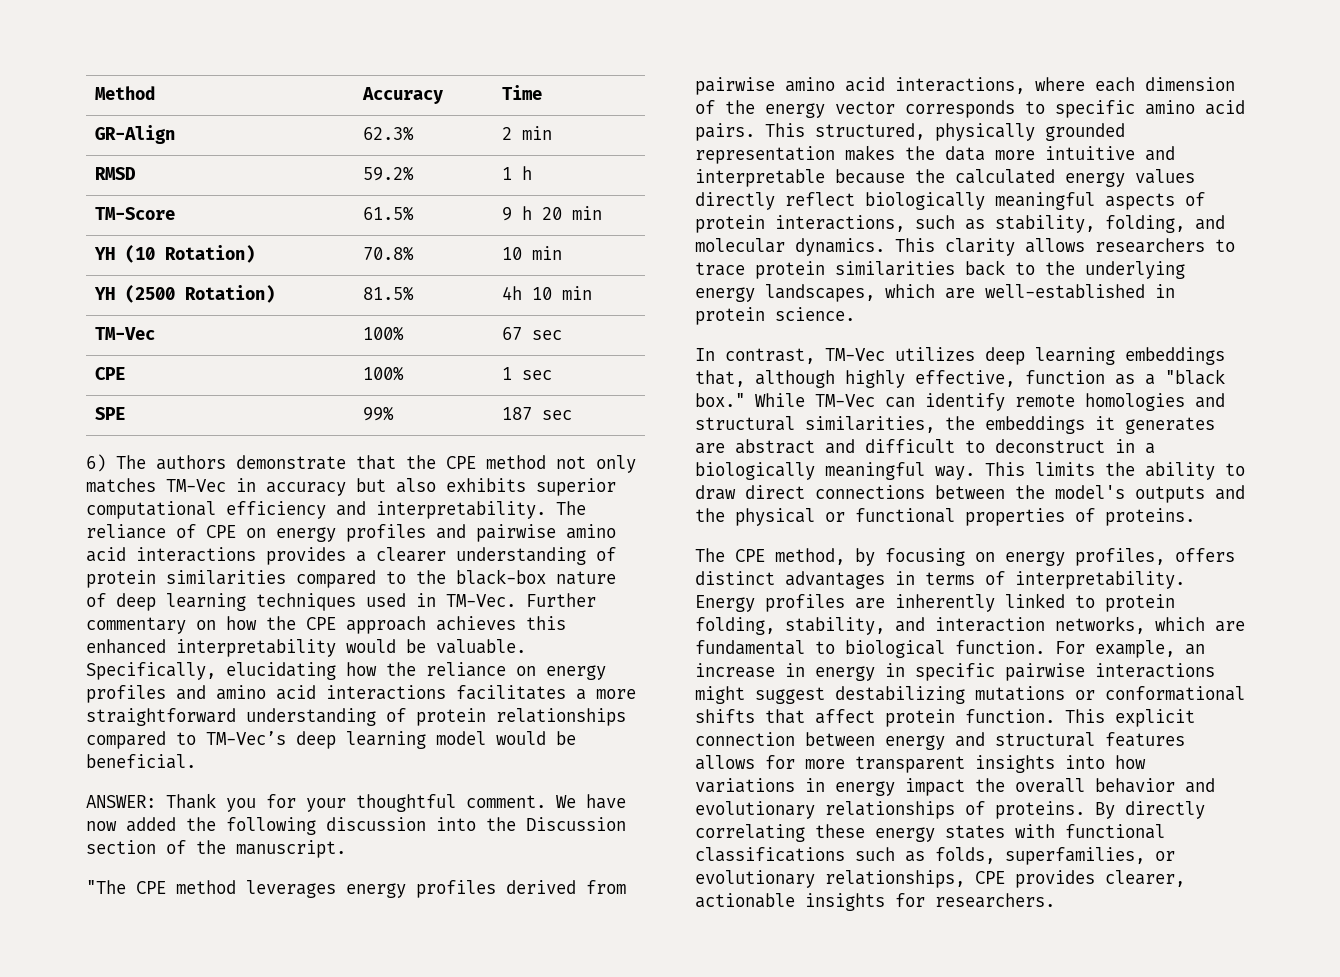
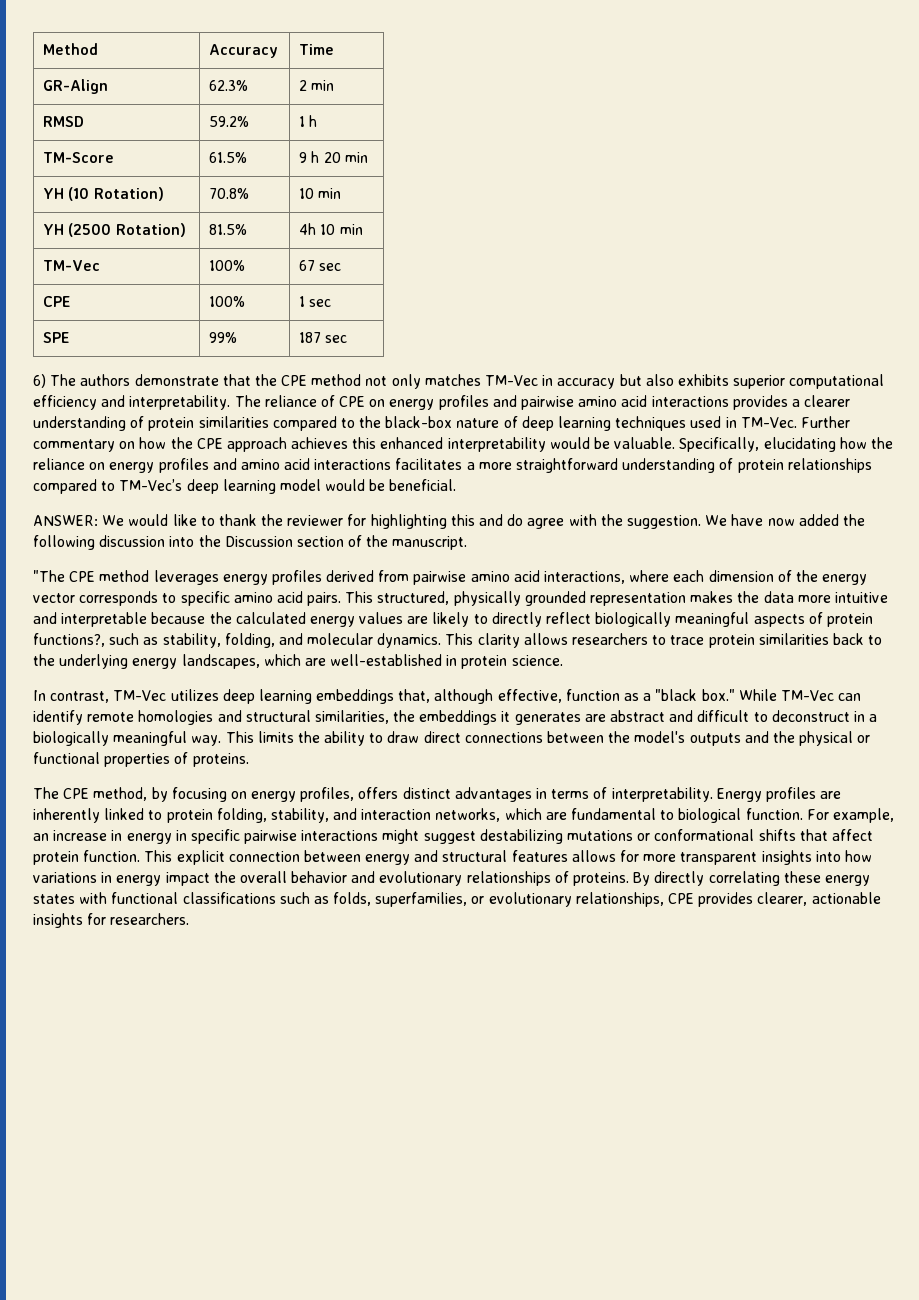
- ANSWER: Thank you for your thoughtful comment.
+ ANSWER: We would like to thank the reviewer for highlighting this and do agree with the suggestion.
- This structured, physically grounded representation makes the data more intuitive and interpretable because the calculated energy values directly reflect biologically meaningful aspects of protein interactions, such as stability, folding, and molecular dynamics.
+ This structured, physically grounded representation makes the data more intuitive and interpretable because the calculated energy values are likely to directly reflect biologically meaningful aspects of protein functions?, such as stability, folding, and molecular dynamics.
- In contrast, TM-Vec utilizes deep learning embeddings that, although highly effective, function as a "black box."
+ In contrast, TM-Vec utilizes deep learning embeddings that, although effective, function as a "black box."

